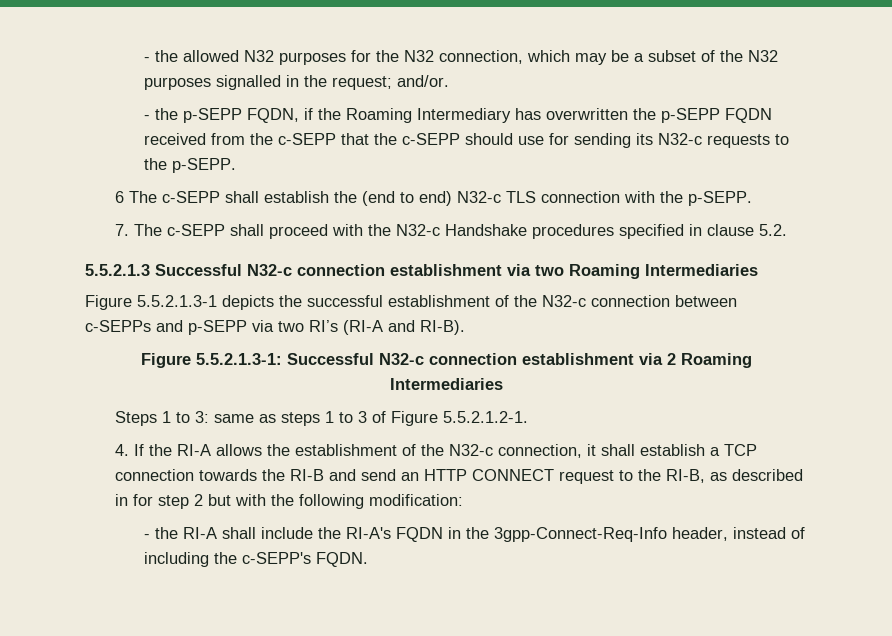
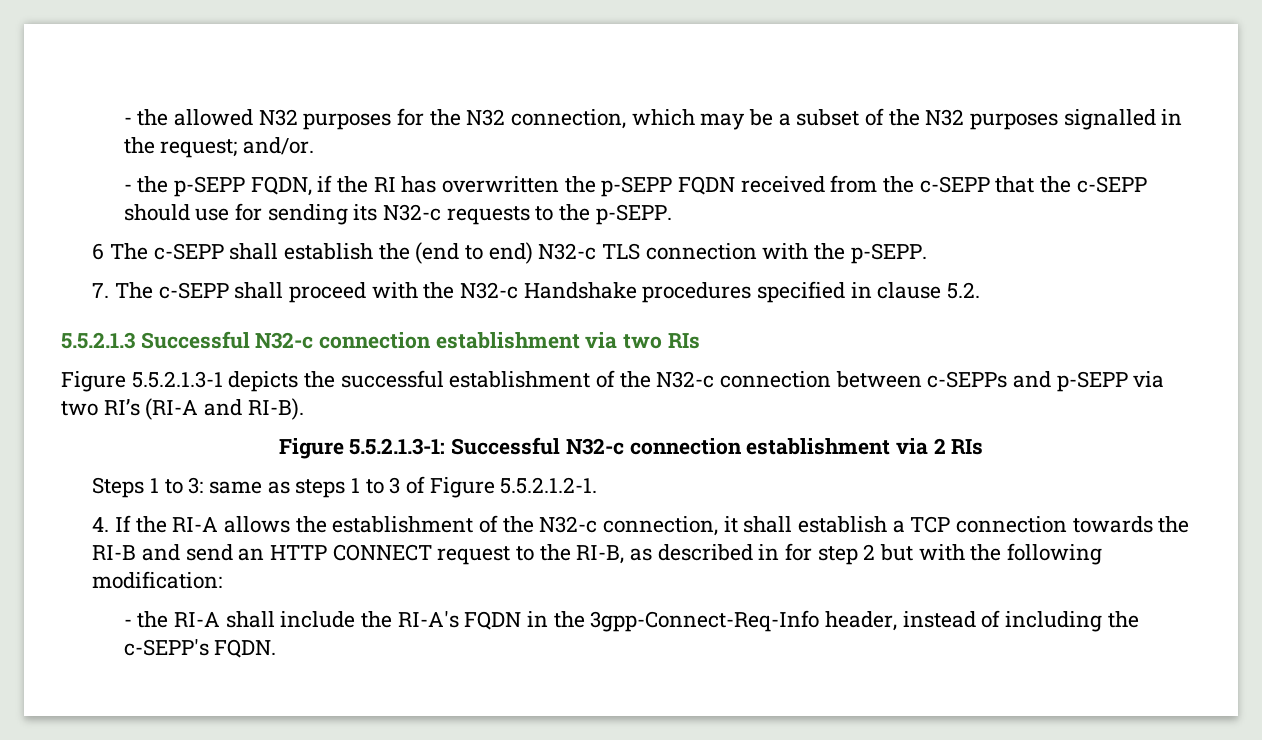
- - the p-SEPP FQDN, if the Roaming Intermediary has overwritten the p-SEPP FQDN received from the c-SEPP that the c-SEPP should use for sending its N32-c requests to the p-SEPP.
+ - the p-SEPP FQDN, if the RI has overwritten the p-SEPP FQDN received from the c-SEPP that the c-SEPP should use for sending its N32-c requests to the p-SEPP.
- 5.5.2.1.3 Successful N32-c connection establishment via two Roaming Intermediaries
+ 5.5.2.1.3 Successful N32-c connection establishment via two RIs
- Figure 5.5.2.1.3-1: Successful N32-c connection establishment via 2 Roaming Intermediaries
+ Figure 5.5.2.1.3-1: Successful N32-c connection establishment via 2 RIs

